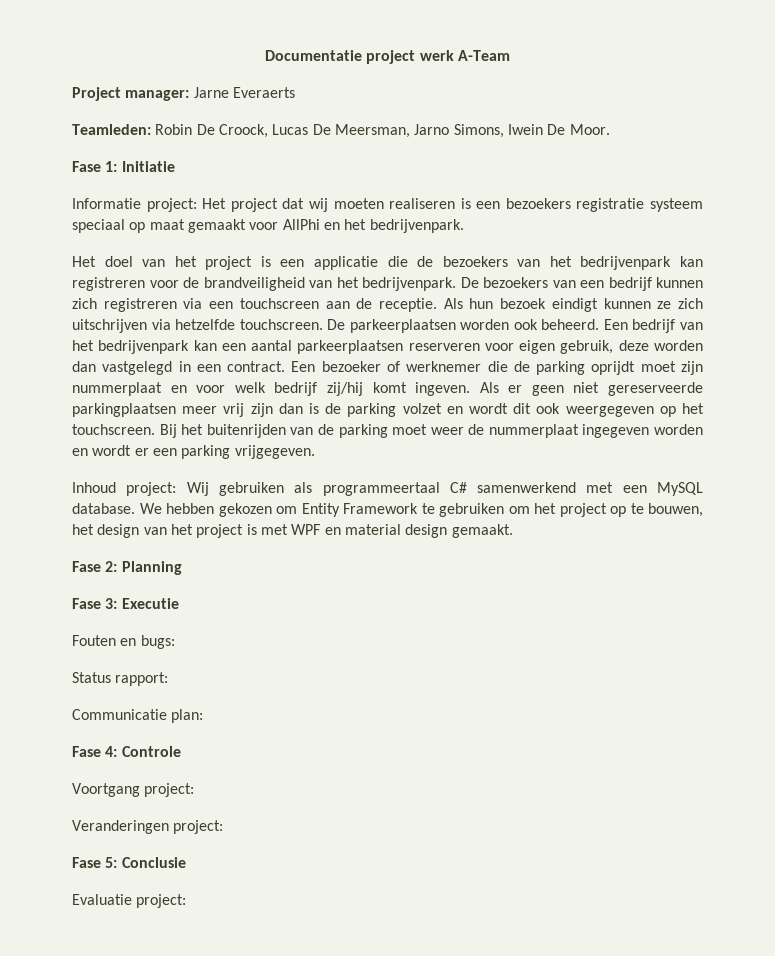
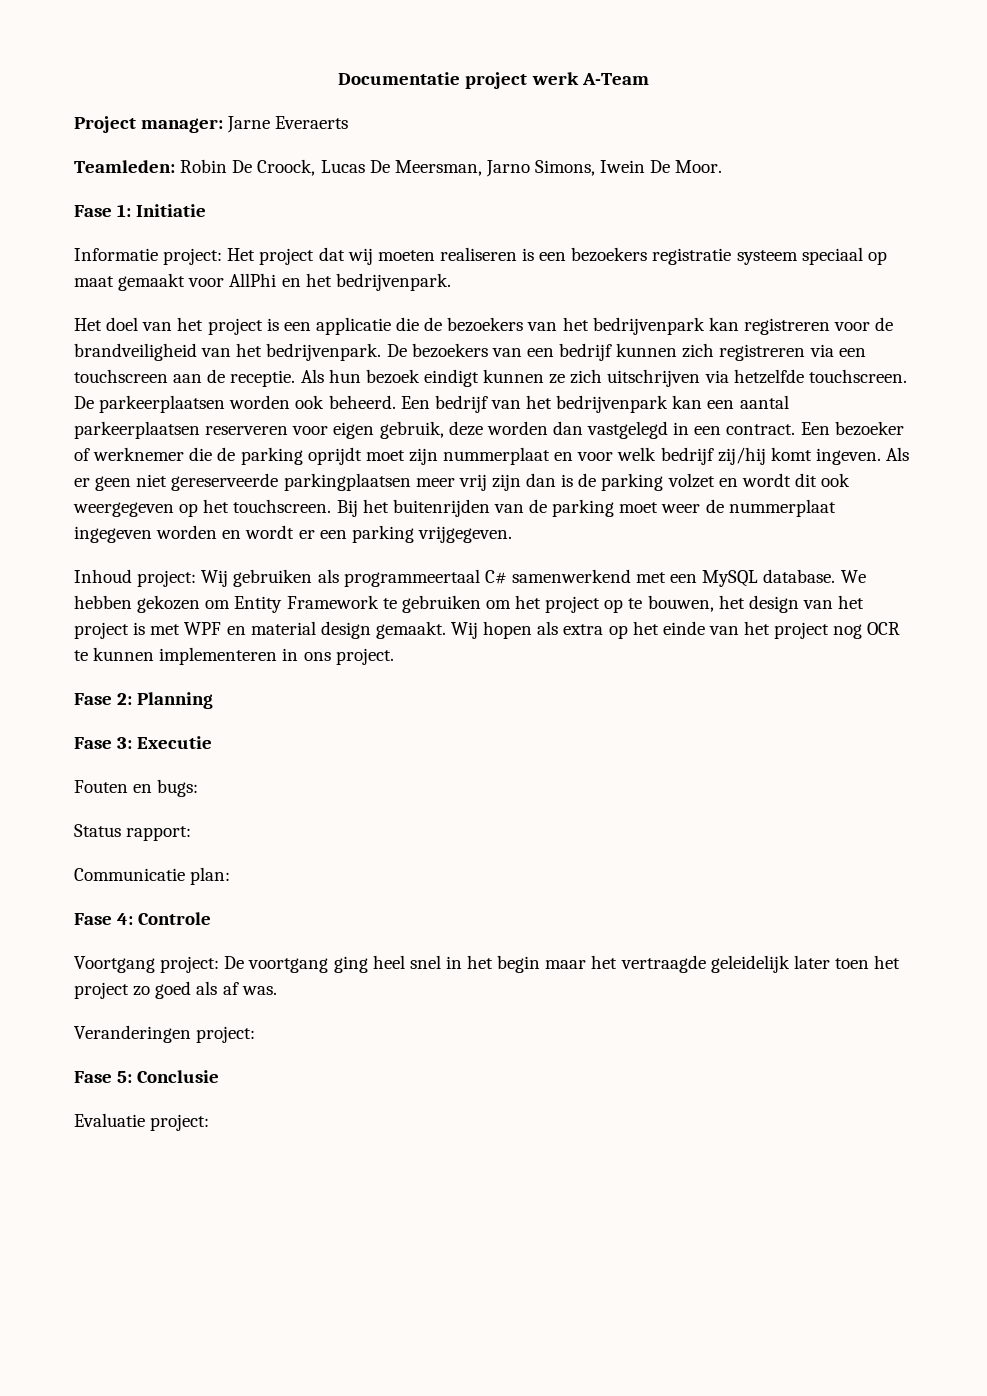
+ Wij hopen als extra op het einde van het project nog OCR te kunnen implementeren in ons project.
- Voortgang project:
+ Voortgang project: De voortgang ging heel snel in het begin maar het vertraagde geleidelijk later toen het project zo goed als af was.

